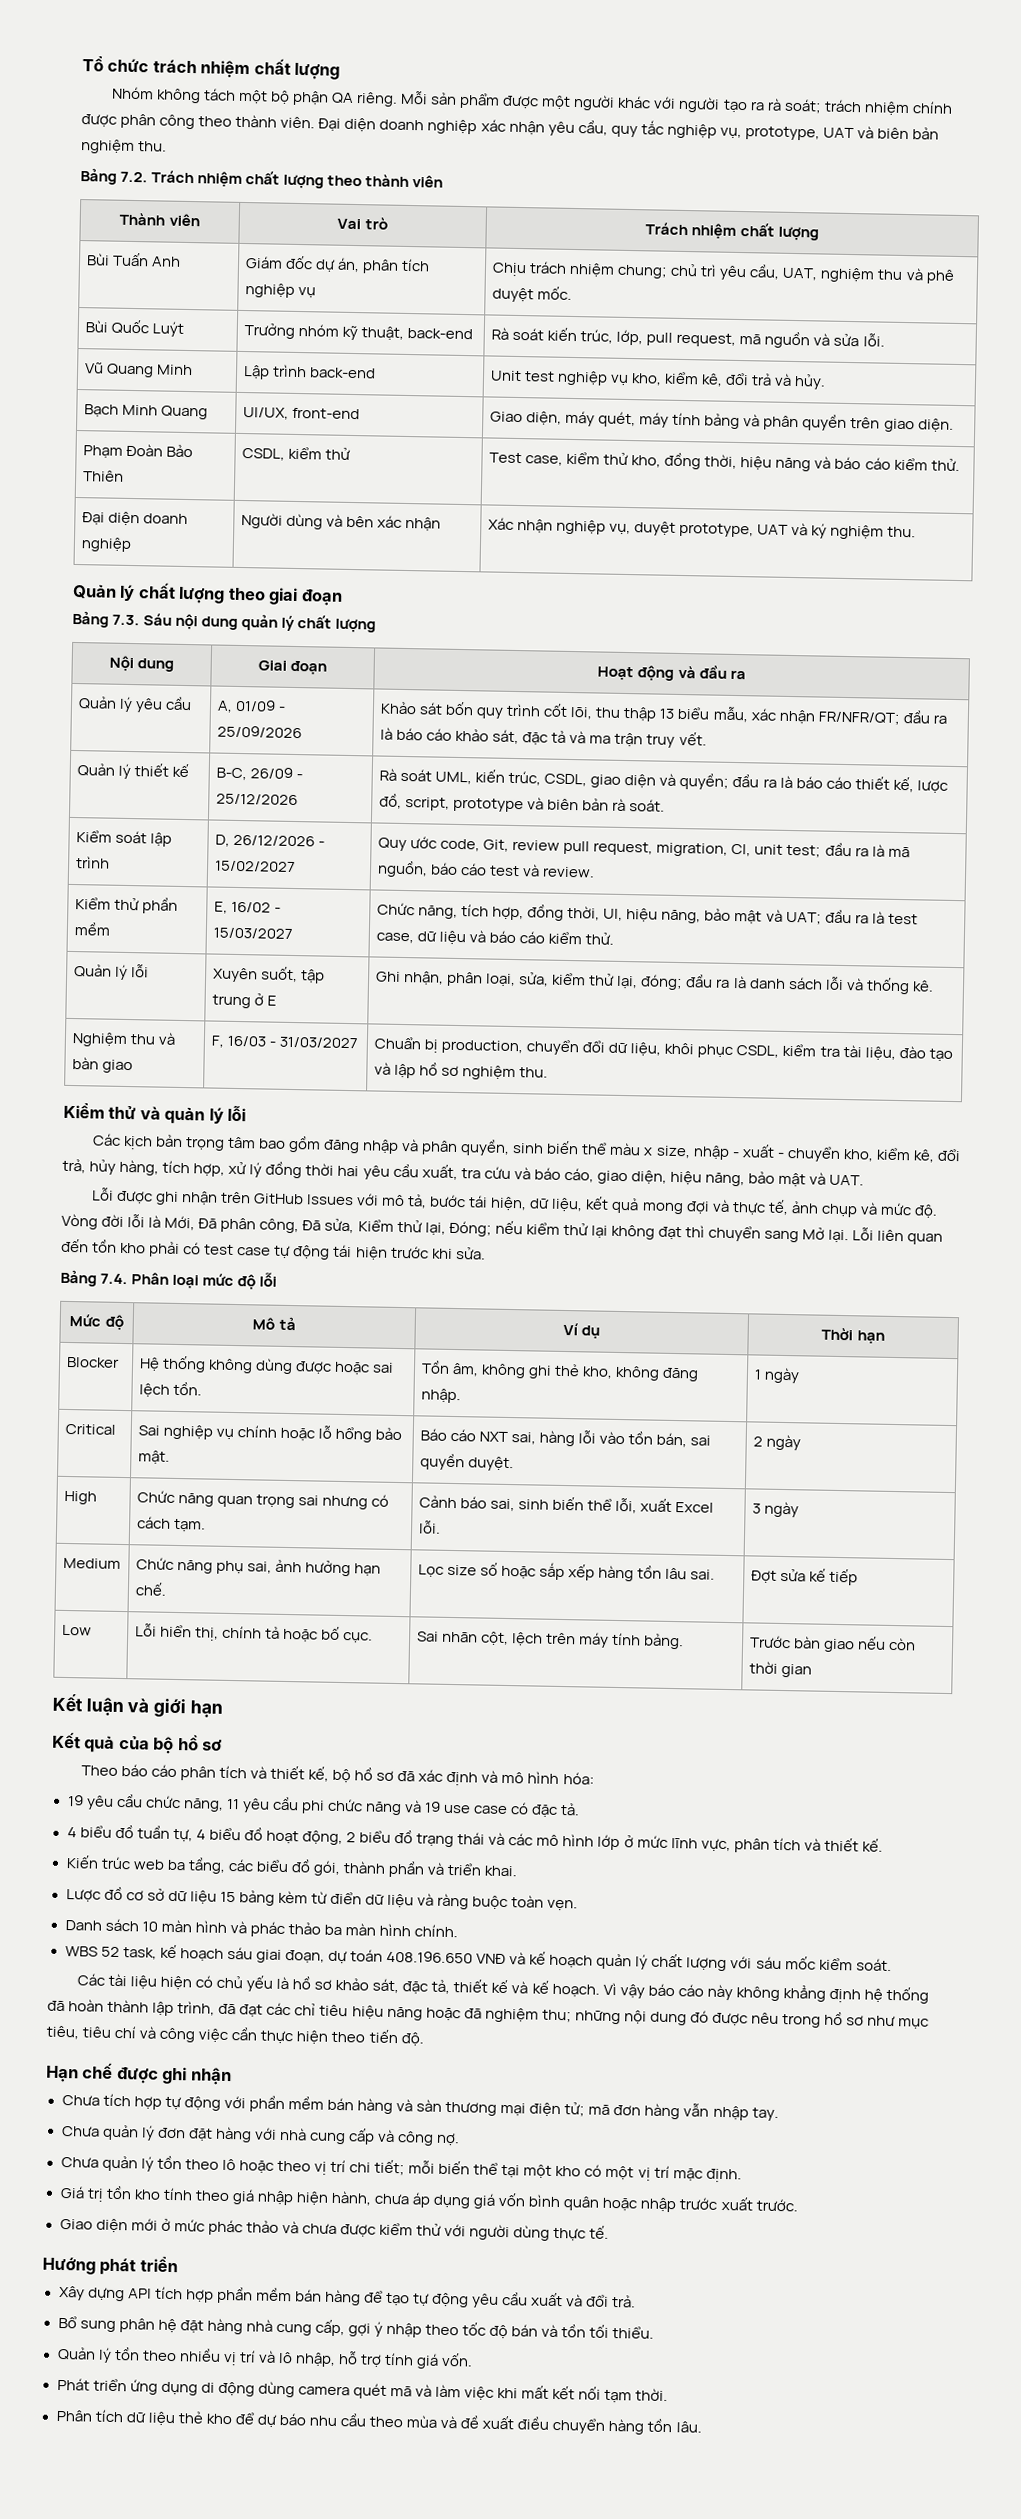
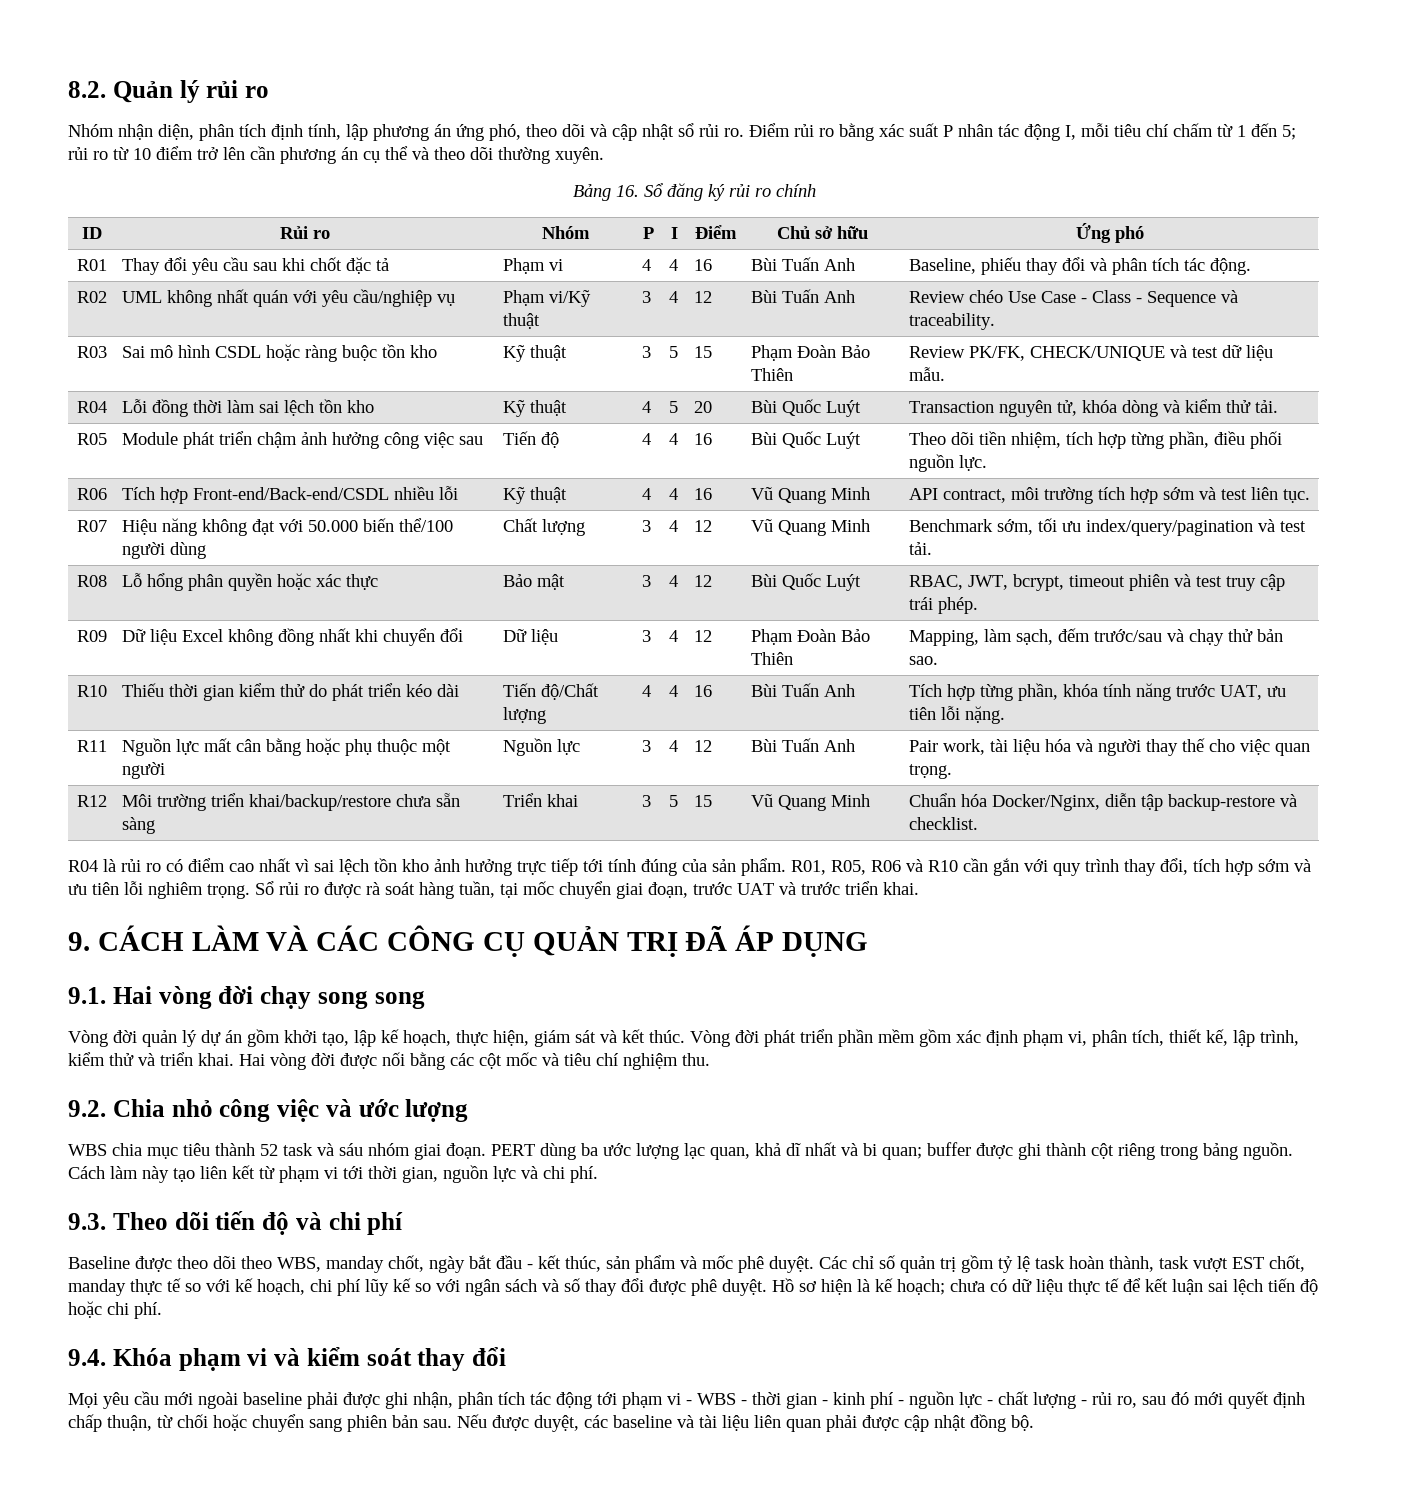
- Tổ chức trách nhiệm chất lượng
- Nhóm không tách một bộ phận QA riêng. Mỗi sản phẩm được một người khác với người tạo ra rà soát; trách nhiệm chính được phân công theo thành viên. Đại diện doanh nghiệp xác nhận yêu cầu, quy tắc nghiệp vụ, prototype, UAT và biên bản nghiệm thu.
- Bảng 7.2. Trách nhiệm chất lượng theo thành viên
- Thành viên | Vai trò | Trách nhiệm chất lượng
- Bùi Tuấn Anh | Giám đốc dự án, phân tích nghiệp vụ | Chịu trách nhiệm chung; chủ trì yêu cầu, UAT, nghiệm thu và phê duyệt mốc.
- Bùi Quốc Luýt | Trưởng nhóm kỹ thuật, back-end | Rà soát kiến trúc, lớp, pull request, mã nguồn và sửa lỗi.
- Vũ Quang Minh | Lập trình back-end | Unit test nghiệp vụ kho, kiểm kê, đổi trả và hủy.
- Bạch Minh Quang | UI/UX, front-end | Giao diện, máy quét, máy tính bảng và phân quyền trên giao diện.
- Phạm Đoàn Bảo Thiên | CSDL, kiểm thử | Test case, kiểm thử kho, đồng thời, hiệu năng và báo cáo kiểm thử.
- Đại diện doanh nghiệp | Người dùng và bên xác nhận | Xác nhận nghiệp vụ, duyệt prototype, UAT và ký nghiệm thu.
- Quản lý chất lượng theo giai đoạn
- Bảng 7.3. Sáu nội dung quản lý chất lượng
- Nội dung | Giai đoạn | Hoạt động và đầu ra
- Quản lý yêu cầu | A, 01/09 - 25/09/2026 | Khảo sát bốn quy trình cốt lõi, thu thập 13 biểu mẫu, xác nhận FR/NFR/QT; đầu ra là báo cáo khảo sát, đặc tả và ma trận truy vết.
- Quản lý thiết kế | B-C, 26/09 - 25/12/2026 | Rà soát UML, kiến trúc, CSDL, giao diện và quyền; đầu ra là báo cáo thiết kế, lược đồ, script, prototype và biên bản rà soát.
- Kiểm soát lập trình | D, 26/12/2026 - 15/02/2027 | Quy ước code, Git, review pull request, migration, CI, unit test; đầu ra là mã nguồn, báo cáo test và review.
- Kiểm thử phần mềm | E, 16/02 - 15/03/2027 | Chức năng, tích hợp, đồng thời, UI, hiệu năng, bảo mật và UAT; đầu ra là test case, dữ liệu và báo cáo kiểm thử.
- Quản lý lỗi | Xuyên suốt, tập trung ở E | Ghi nhận, phân loại, sửa, kiểm thử lại, đóng; đầu ra là danh sách lỗi và thống kê.
- Nghiệm thu và bàn giao | F, 16/03 - 31/03/2027 | Chuẩn bị production, chuyển đổi dữ liệu, khôi phục CSDL, kiểm tra tài liệu, đào tạo và lập hồ sơ nghiệm thu.
- Kiểm thử và quản lý lỗi
- Các kịch bản trọng tâm bao gồm đăng nhập và phân quyền, sinh biến thể màu x size, nhập - xuất - chuyển kho, kiểm kê, đổi trả, hủy hàng, tích hợp, xử lý đồng thời hai yêu cầu xuất, tra cứu và báo cáo, giao diện, hiệu năng, bảo mật và UAT.
- Lỗi được ghi nhận trên GitHub Issues với mô tả, bước tái hiện, dữ liệu, kết quả mong đợi và thực tế, ảnh chụp và mức độ. Vòng đời lỗi là Mới, Đã phân công, Đã sửa, Kiểm thử lại, Đóng; nếu kiểm thử lại không đạt thì chuyển sang Mở lại. Lỗi liên quan đến tồn kho phải có test case tự động tái hiện trước khi sửa.
- Bảng 7.4. Phân loại mức độ lỗi
- Mức độ | Mô tả | Ví dụ | Thời hạn
- Blocker | Hệ thống không dùng được hoặc sai lệch tồn. | Tồn âm, không ghi thẻ kho, không đăng nhập. | 1 ngày
- Critical | Sai nghiệp vụ chính hoặc lỗ hổng bảo mật. | Báo cáo NXT sai, hàng lỗi vào tồn bán, sai quyền duyệt. | 2 ngày
- High | Chức năng quan trọng sai nhưng có cách tạm. | Cảnh báo sai, sinh biến thể lỗi, xuất Excel lỗi. | 3 ngày
- Medium | Chức năng phụ sai, ảnh hưởng hạn chế. | Lọc size số hoặc sắp xếp hàng tồn lâu sai. | Đợt sửa kế tiếp
- Low | Lỗi hiển thị, chính tả hoặc bố cục. | Sai nhãn cột, lệch trên máy tính bảng. | Trước bàn giao nếu còn thời gian
- Kết luận và giới hạn
- Kết quả của bộ hồ sơ
- Theo báo cáo phân tích và thiết kế, bộ hồ sơ đã xác định và mô hình hóa:
- 19 yêu cầu chức năng, 11 yêu cầu phi chức năng và 19 use case có đặc tả.
- 4 biểu đồ tuần tự, 4 biểu đồ hoạt động, 2 biểu đồ trạng thái và các mô hình lớp ở mức lĩnh vực, phân tích và thiết kế.
- Kiến trúc web ba tầng, các biểu đồ gói, thành phần và triển khai.
- Lược đồ cơ sở dữ liệu 15 bảng kèm từ điển dữ liệu và ràng buộc toàn vẹn.
- Danh sách 10 màn hình và phác thảo ba màn hình chính.
- WBS 52 task, kế hoạch sáu giai đoạn, dự toán 408.196.650 VNĐ và kế hoạch quản lý chất lượng với sáu mốc kiểm soát.
- Các tài liệu hiện có chủ yếu là hồ sơ khảo sát, đặc tả, thiết kế và kế hoạch. Vì vậy báo cáo này không khẳng định hệ thống đã hoàn thành lập trình, đã đạt các chỉ tiêu hiệu năng hoặc đã nghiệm thu; những nội dung đó được nêu trong hồ sơ như mục tiêu, tiêu chí và công việc cần thực hiện theo tiến độ.
- Hạn chế được ghi nhận
- Chưa tích hợp tự động với phần mềm bán hàng và sàn thương mại điện tử; mã đơn hàng vẫn nhập tay.
- Chưa quản lý đơn đặt hàng với nhà cung cấp và công nợ.
- Chưa quản lý tồn theo lô hoặc theo vị trí chi tiết; mỗi biến thể tại một kho có một vị trí mặc định.
- Giá trị tồn kho tính theo giá nhập hiện hành, chưa áp dụng giá vốn bình quân hoặc nhập trước xuất trước.
- Giao diện mới ở mức phác thảo và chưa được kiểm thử với người dùng thực tế.
- Hướng phát triển
- Xây dựng API tích hợp phần mềm bán hàng để tạo tự động yêu cầu xuất và đổi trả.
- Bổ sung phân hệ đặt hàng nhà cung cấp, gợi ý nhập theo tốc độ bán và tồn tối thiểu.
- Quản lý tồn theo nhiều vị trí và lô nhập, hỗ trợ tính giá vốn.
- Phát triển ứng dụng di động dùng camera quét mã và làm việc khi mất kết nối tạm thời.
- Phân tích dữ liệu thẻ kho để dự báo nhu cầu theo mùa và đề xuất điều chuyển hàng tồn lâu.
+ 8.2. Quản lý rủi ro
+ Nhóm nhận diện, phân tích định tính, lập phương án ứng phó, theo dõi và cập nhật sổ rủi ro. Điểm rủi ro bằng xác suất P nhân tác động I, mỗi tiêu chí chấm từ 1 đến 5; rủi ro từ 10 điểm trở lên cần phương án cụ thể và theo dõi thường xuyên.
+ Bảng 16. Sổ đăng ký rủi ro chính
+ ID | Rủi ro | Nhóm | P | I | Điểm | Chủ sở hữu | Ứng phó
+ R01 | Thay đổi yêu cầu sau khi chốt đặc tả | Phạm vi | 4 | 4 | 16 | Bùi Tuấn Anh | Baseline, phiếu thay đổi và phân tích tác động.
+ R02 | UML không nhất quán với yêu cầu/nghiệp vụ | Phạm vi/Kỹ thuật | 3 | 4 | 12 | Bùi Tuấn Anh | Review chéo Use Case - Class - Sequence và traceability.
+ R03 | Sai mô hình CSDL hoặc ràng buộc tồn kho | Kỹ thuật | 3 | 5 | 15 | Phạm Đoàn Bảo Thiên | Review PK/FK, CHECK/UNIQUE và test dữ liệu mẫu.
+ R04 | Lỗi đồng thời làm sai lệch tồn kho | Kỹ thuật | 4 | 5 | 20 | Bùi Quốc Luýt | Transaction nguyên tử, khóa dòng và kiểm thử tải.
+ R05 | Module phát triển chậm ảnh hưởng công việc sau | Tiến độ | 4 | 4 | 16 | Bùi Quốc Luýt | Theo dõi tiền nhiệm, tích hợp từng phần, điều phối nguồn lực.
+ R06 | Tích hợp Front-end/Back-end/CSDL nhiều lỗi | Kỹ thuật | 4 | 4 | 16 | Vũ Quang Minh | API contract, môi trường tích hợp sớm và test liên tục.
+ R07 | Hiệu năng không đạt với 50.000 biến thể/100 người dùng | Chất lượng | 3 | 4 | 12 | Vũ Quang Minh | Benchmark sớm, tối ưu index/query/pagination và test tải.
+ R08 | Lỗ hổng phân quyền hoặc xác thực | Bảo mật | 3 | 4 | 12 | Bùi Quốc Luýt | RBAC, JWT, bcrypt, timeout phiên và test truy cập trái phép.
+ R09 | Dữ liệu Excel không đồng nhất khi chuyển đổi | Dữ liệu | 3 | 4 | 12 | Phạm Đoàn Bảo Thiên | Mapping, làm sạch, đếm trước/sau và chạy thử bản sao.
+ R10 | Thiếu thời gian kiểm thử do phát triển kéo dài | Tiến độ/Chất lượng | 4 | 4 | 16 | Bùi Tuấn Anh | Tích hợp từng phần, khóa tính năng trước UAT, ưu tiên lỗi nặng.
+ R11 | Nguồn lực mất cân bằng hoặc phụ thuộc một người | Nguồn lực | 3 | 4 | 12 | Bùi Tuấn Anh | Pair work, tài liệu hóa và người thay thế cho việc quan trọng.
+ R12 | Môi trường triển khai/backup/restore chưa sẵn sàng | Triển khai | 3 | 5 | 15 | Vũ Quang Minh | Chuẩn hóa Docker/Nginx, diễn tập backup-restore và checklist.
+ R04 là rủi ro có điểm cao nhất vì sai lệch tồn kho ảnh hưởng trực tiếp tới tính đúng của sản phẩm. R01, R05, R06 và R10 cần gắn với quy trình thay đổi, tích hợp sớm và ưu tiên lỗi nghiêm trọng. Sổ rủi ro được rà soát hàng tuần, tại mốc chuyển giai đoạn, trước UAT và trước triển khai.
+ 9. CÁCH LÀM VÀ CÁC CÔNG CỤ QUẢN TRỊ ĐÃ ÁP DỤNG
+ 9.1. Hai vòng đời chạy song song
+ Vòng đời quản lý dự án gồm khởi tạo, lập kế hoạch, thực hiện, giám sát và kết thúc. Vòng đời phát triển phần mềm gồm xác định phạm vi, phân tích, thiết kế, lập trình, kiểm thử và triển khai. Hai vòng đời được nối bằng các cột mốc và tiêu chí nghiệm thu.
+ 9.2. Chia nhỏ công việc và ước lượng
+ WBS chia mục tiêu thành 52 task và sáu nhóm giai đoạn. PERT dùng ba ước lượng lạc quan, khả dĩ nhất và bi quan; buffer được ghi thành cột riêng trong bảng nguồn. Cách làm này tạo liên kết từ phạm vi tới thời gian, nguồn lực và chi phí.
+ 9.3. Theo dõi tiến độ và chi phí
+ Baseline được theo dõi theo WBS, manday chốt, ngày bắt đầu - kết thúc, sản phẩm và mốc phê duyệt. Các chỉ số quản trị gồm tỷ lệ task hoàn thành, task vượt EST chốt, manday thực tế so với kế hoạch, chi phí lũy kế so với ngân sách và số thay đổi được phê duyệt. Hồ sơ hiện là kế hoạch; chưa có dữ liệu thực tế để kết luận sai lệch tiến độ hoặc chi phí.
+ 9.4. Khóa phạm vi và kiểm soát thay đổi
+ Mọi yêu cầu mới ngoài baseline phải được ghi nhận, phân tích tác động tới phạm vi - WBS - thời gian - kinh phí - nguồn lực - chất lượng - rủi ro, sau đó mới quyết định chấp thuận, từ chối hoặc chuyển sang phiên bản sau. Nếu được duyệt, các baseline và tài liệu liên quan phải được cập nhật đồng bộ.

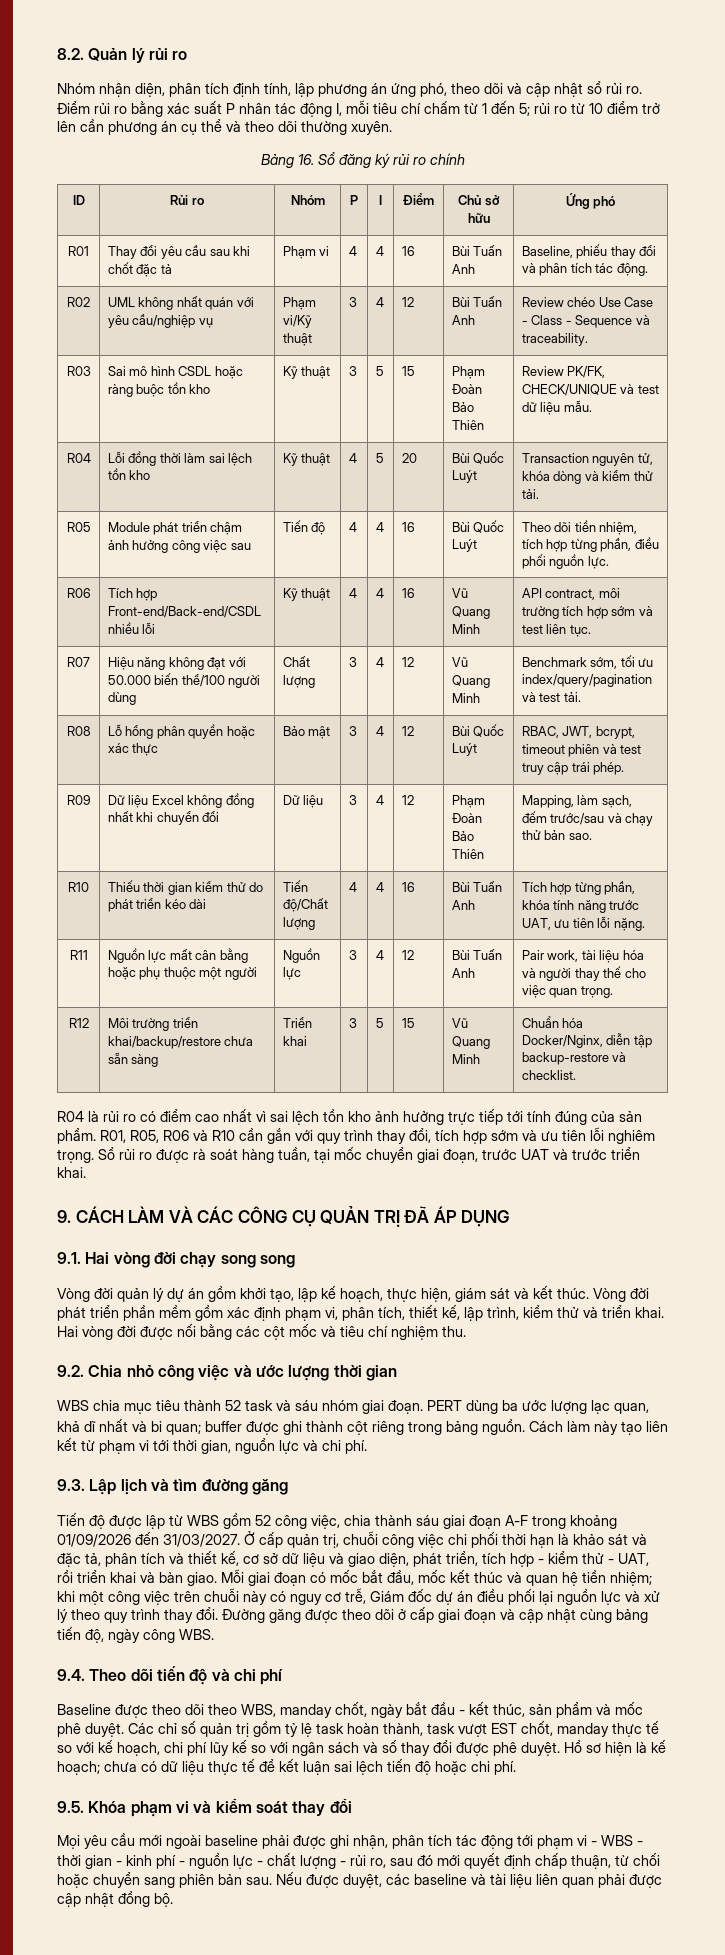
- 9.2. Chia nhỏ công việc và ước lượng
+ 9.2. Chia nhỏ công việc và ước lượng thời gian
- 9.3. Theo dõi tiến độ và chi phí
+ 9.3. Lập lịch và tìm đường găng
+ Tiến độ được lập từ WBS gồm 52 công việc, chia thành sáu giai đoạn A-F trong khoảng 01/09/2026 đến 31/03/2027. Ở cấp quản trị, chuỗi công việc chi phối thời hạn là khảo sát và đặc tả, phân tích và thiết kế, cơ sở dữ liệu và giao diện, phát triển, tích hợp - kiểm thử - UAT, rồi triển khai và bàn giao. Mỗi giai đoạn có mốc bắt đầu, mốc kết thúc và quan hệ tiền nhiệm; khi một công việc trên chuỗi này có nguy cơ trễ, Giám đốc dự án điều phối lại nguồn lực và xử lý theo quy trình thay đổi. Đường găng được theo dõi ở cấp giai đoạn và cập nhật cùng bảng tiến độ, ngày công WBS.
+ 9.4. Theo dõi tiến độ và chi phí
- 9.4. Khóa phạm vi và kiểm soát thay đổi
+ 9.5. Khóa phạm vi và kiểm soát thay đổi

